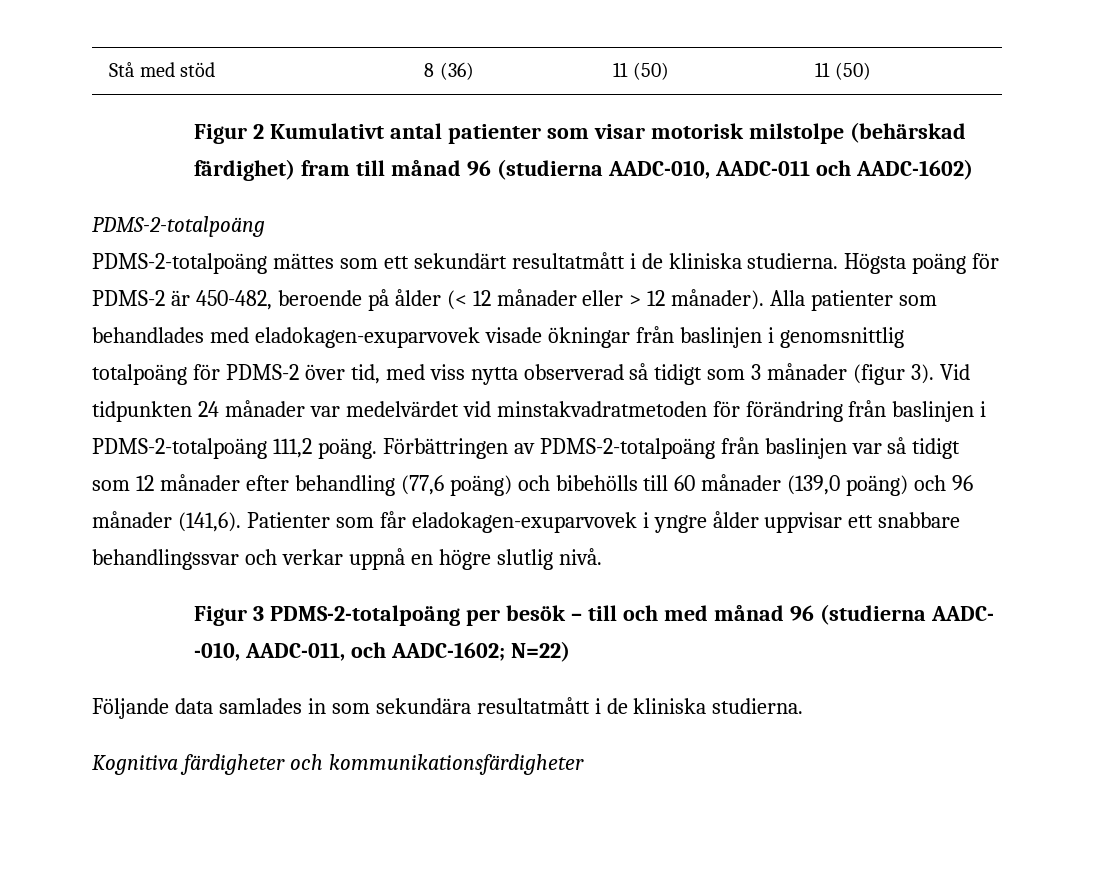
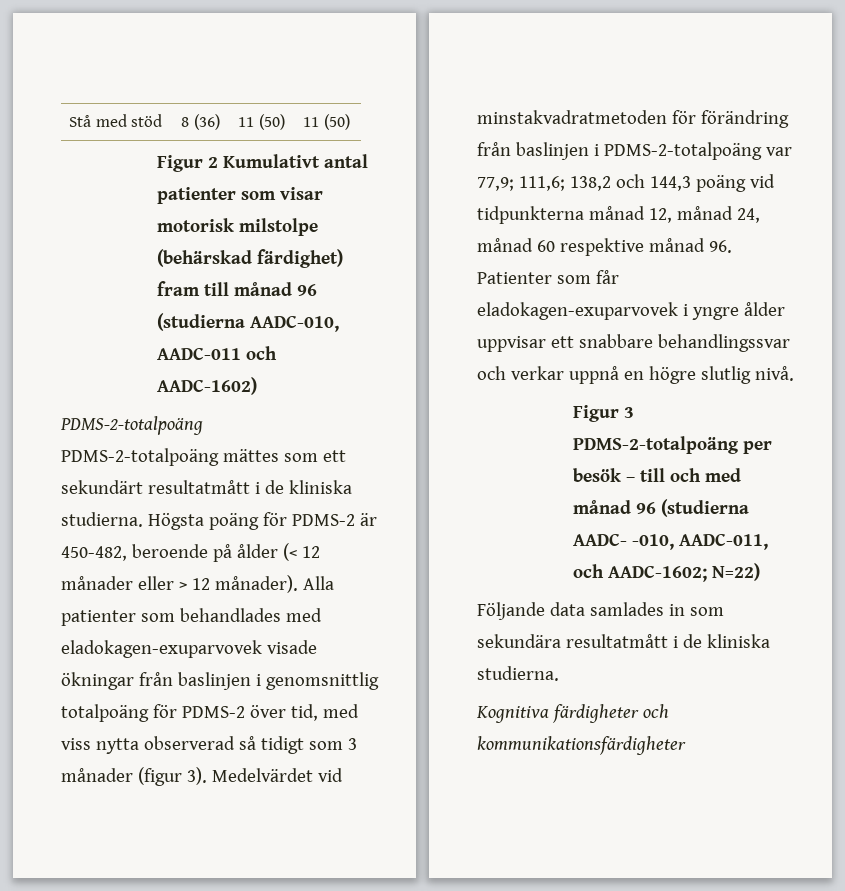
- Vid tidpunkten 24 månader var medelvärdet vid minstakvadratmetoden för förändring från baslinjen i PDMS-2-totalpoäng 111,2 poäng. Förbättringen av PDMS-2-totalpoäng från baslinjen var så tidigt som 12 månader efter behandling (77,6 poäng) och bibehölls till 60 månader (139,0 poäng) och 96 månader (141,6). Patienter som får eladokagen-exuparvovek i yngre ålder uppvisar ett snabbare behandlingssvar och verkar uppnå en högre slutlig nivå.
+ Medelvärdet vid minstakvadratmetoden för förändring från baslinjen i PDMS-2-totalpoäng var 77,9; 111,6; 138,2 och 144,3 poäng vid tidpunkterna månad 12, månad 24, månad 60 respektive månad 96. Patienter som får eladokagen-exuparvovek i yngre ålder uppvisar ett snabbare behandlingssvar och verkar uppnå en högre slutlig nivå.

